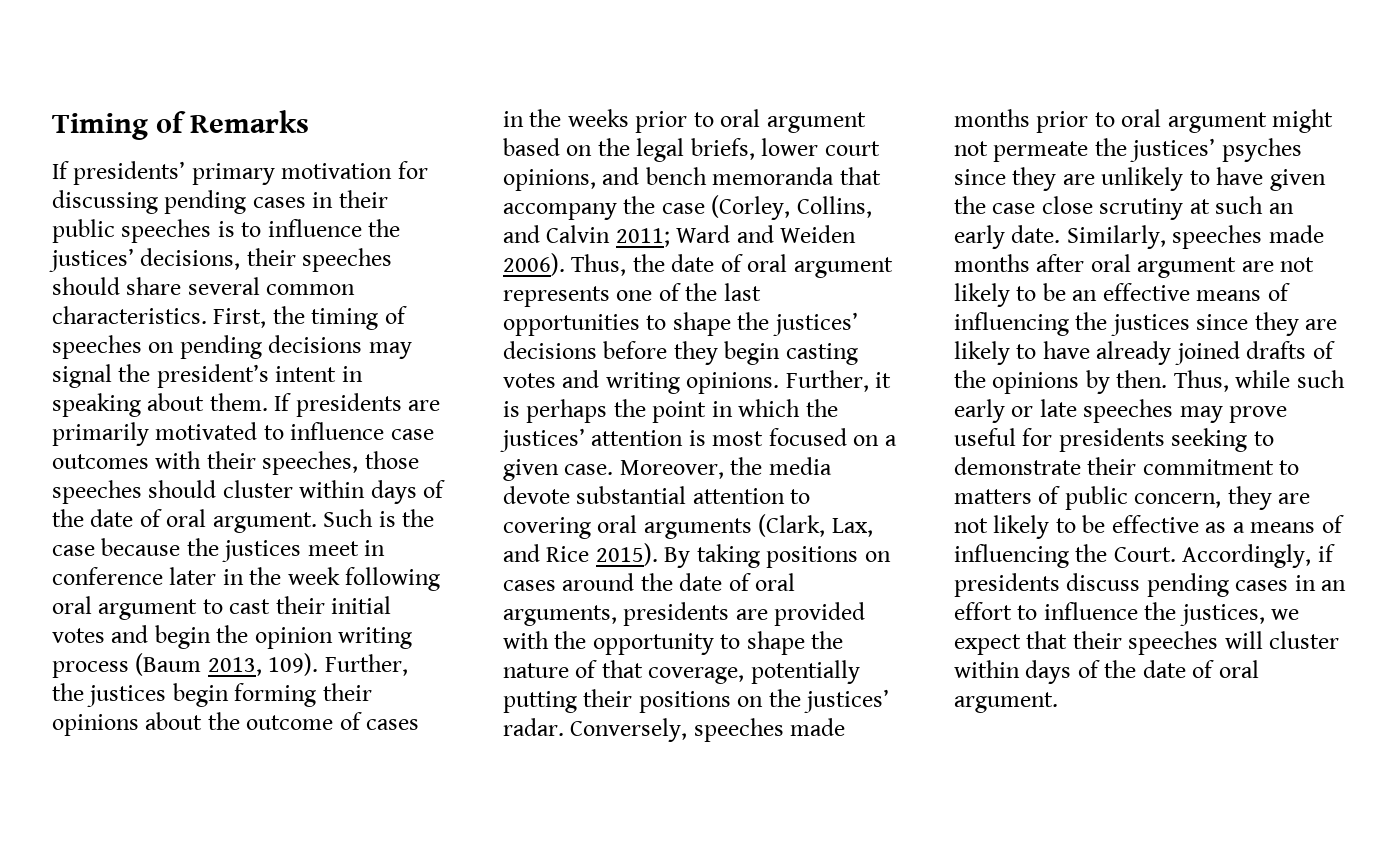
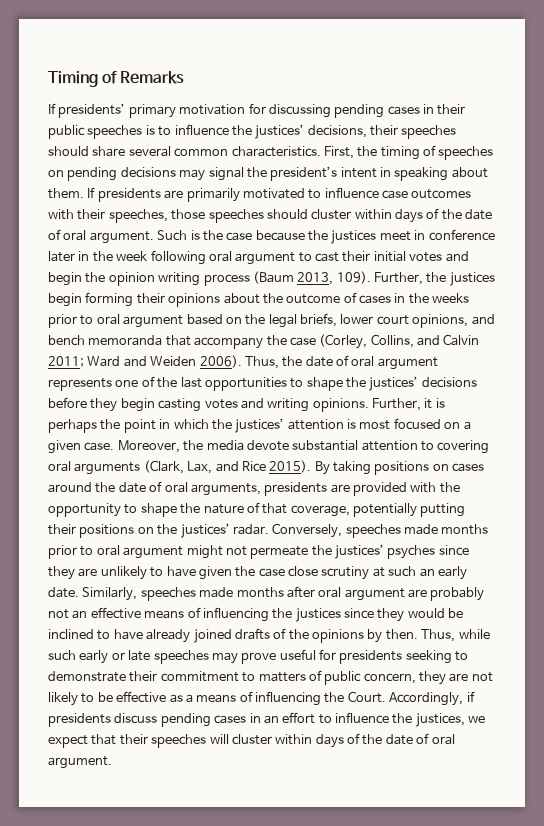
- Similarly, speeches made months after oral argument are not likely to be an effective means of influencing the justices since they are likely to have already joined drafts of the opinions by then.
+ Similarly, speeches made months after oral argument are probably not an effective means of influencing the justices since they would be inclined to have already joined drafts of the opinions by then.

